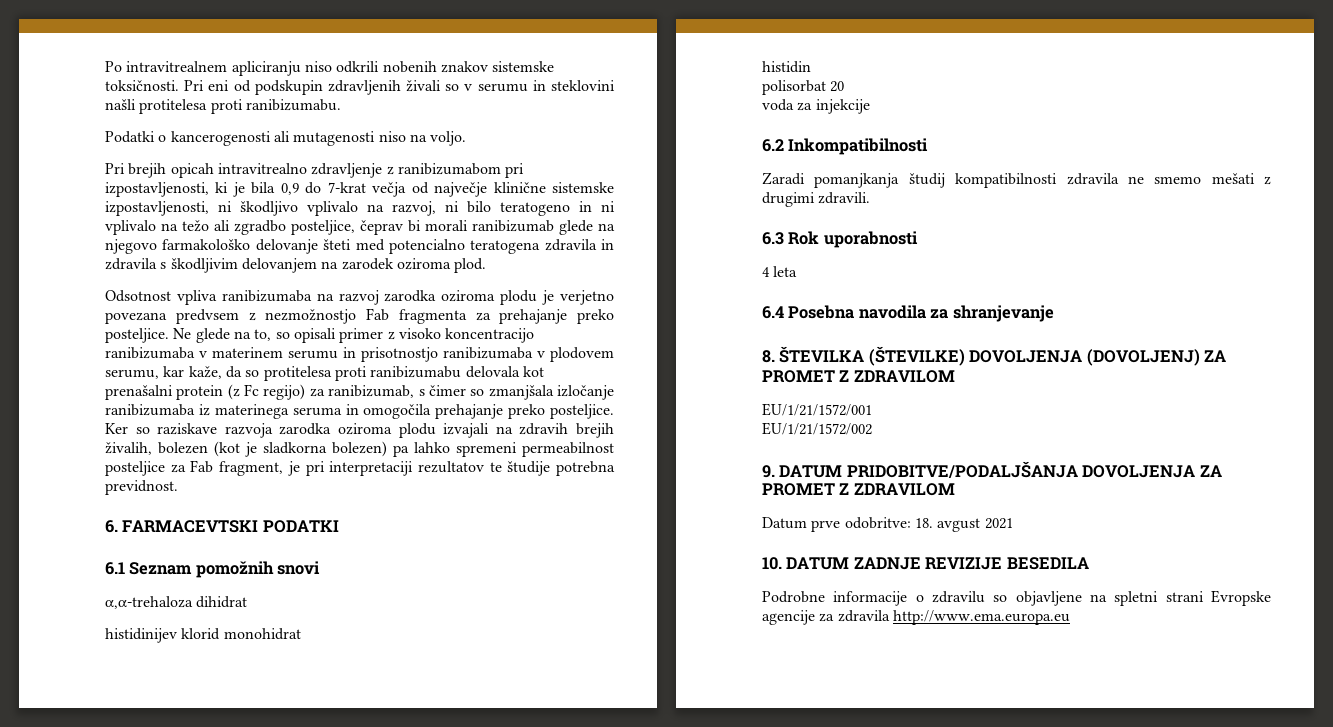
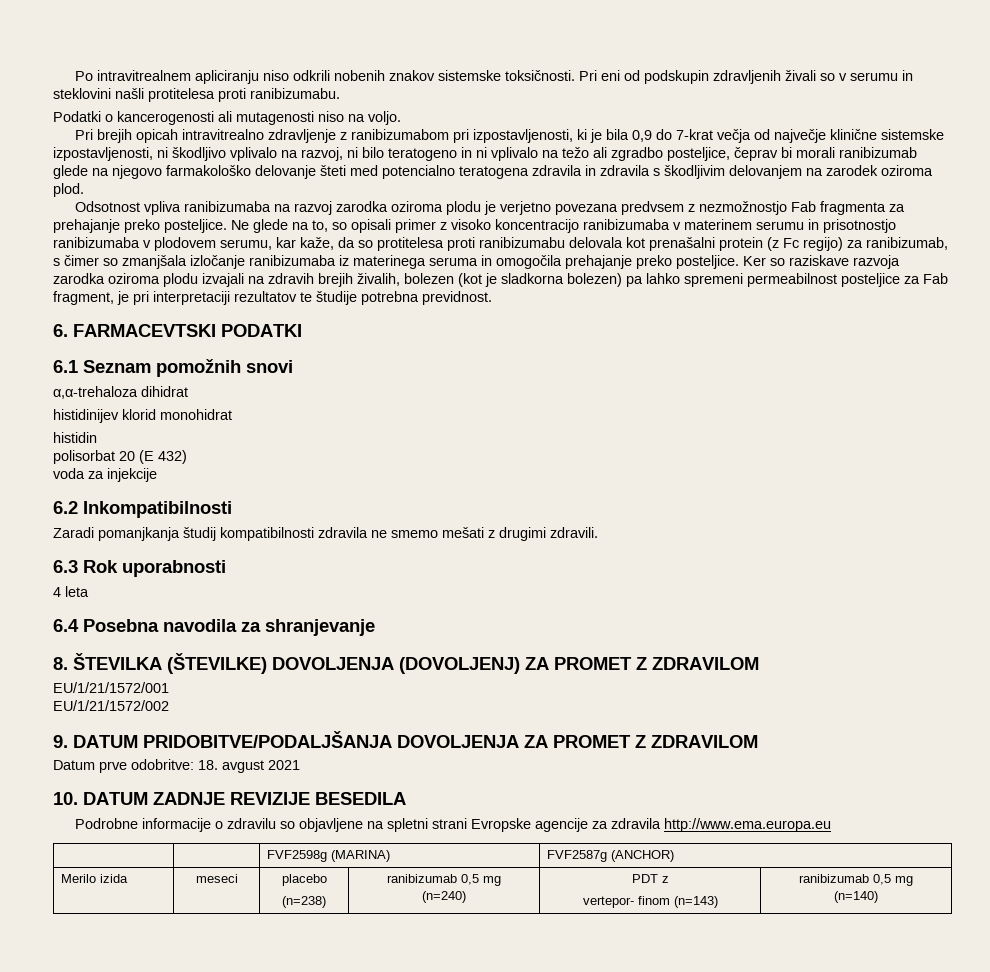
- polisorbat 20
+ polisorbat 20 (E 432)
+ | | FVF2598g (MARINA) | FVF2587g (ANCHOR)
+ Merilo izida | meseci | placebo
+ (n=238) | ranibizumab 0,5 mg
+ (n=240) | PDT z
+ vertepor- finom (n=143) | ranibizumab 0,5 mg
+ (n=140)

